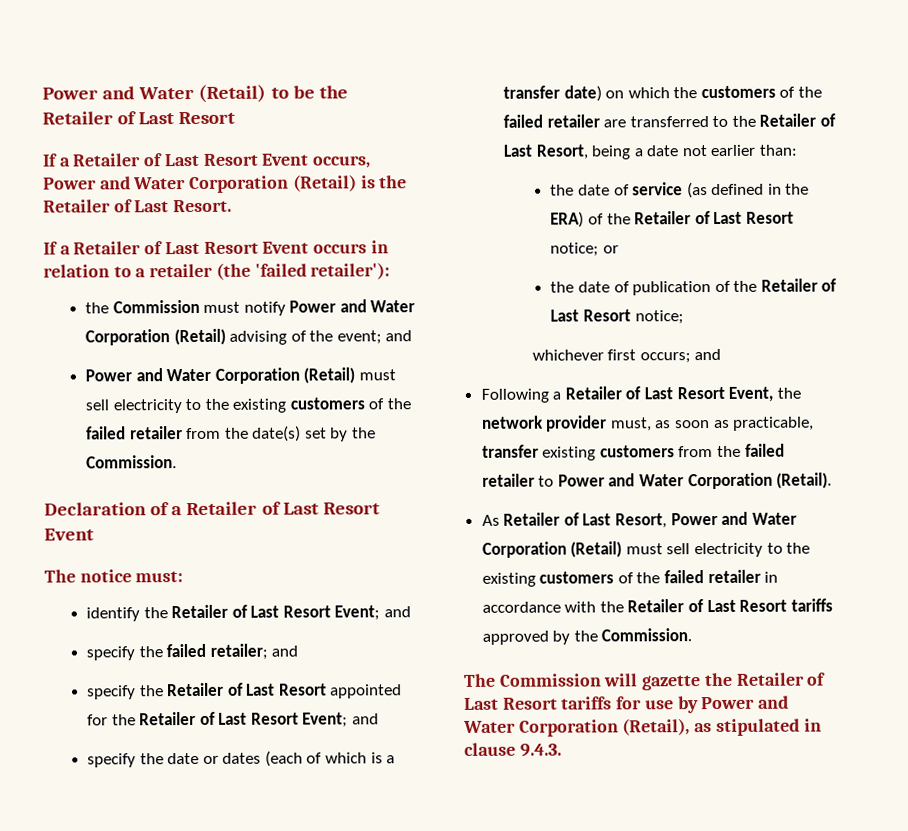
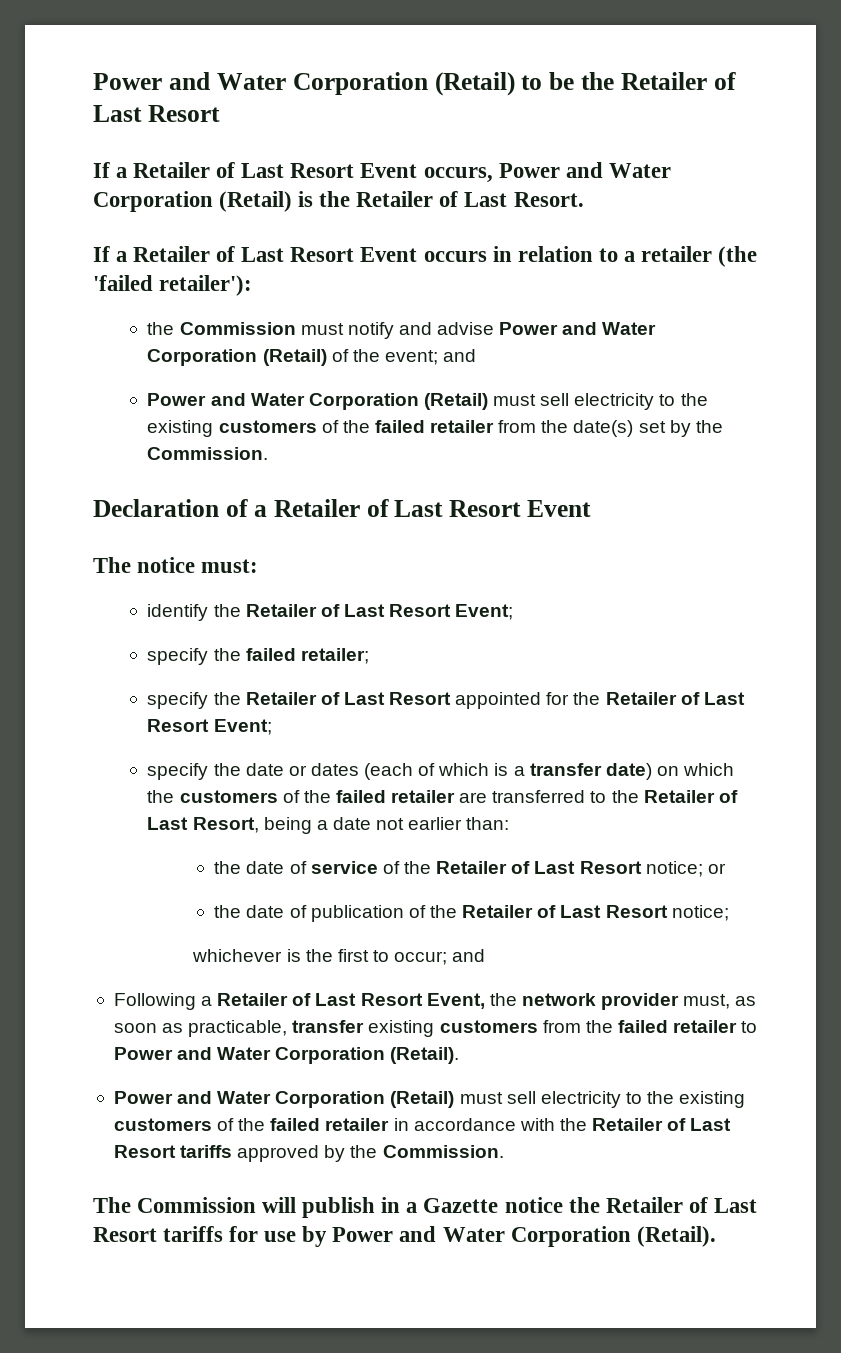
- Power and Water (Retail) to be the Retailer of Last Resort
+ Power and Water Corporation (Retail) to be the Retailer of Last Resort
- the Commission must notify Power and Water Corporation (Retail) advising of the event; and
+ the Commission must notify and advise Power and Water Corporation (Retail) of the event; and
- identify the Retailer of Last Resort Event; and
+ identify the Retailer of Last Resort Event;
- specify the failed retailer; and
+ specify the failed retailer;
- specify the Retailer of Last Resort appointed for the Retailer of Last Resort Event; and
+ specify the Retailer of Last Resort appointed for the Retailer of Last Resort Event;
- the date of service (as defined in the ERA) of the Retailer of Last Resort notice; or
+ the date of service of the Retailer of Last Resort notice; or
- whichever first occurs; and
+ whichever is the first to occur; and
- As Retailer of Last Resort, Power and Water Corporation (Retail) must sell electricity to the existing customers of the failed retailer in accordance with the Retailer of Last Resort tariffs approved by the Commission.
+ Power and Water Corporation (Retail) must sell electricity to the existing customers of the failed retailer in accordance with the Retailer of Last Resort tariffs approved by the Commission.
- The Commission will gazette the Retailer of Last Resort tariffs for use by Power and Water Corporation (Retail), as stipulated in clause 9.4.3.
+ The Commission will publish in a Gazette notice the Retailer of Last Resort tariffs for use by Power and Water Corporation (Retail).

